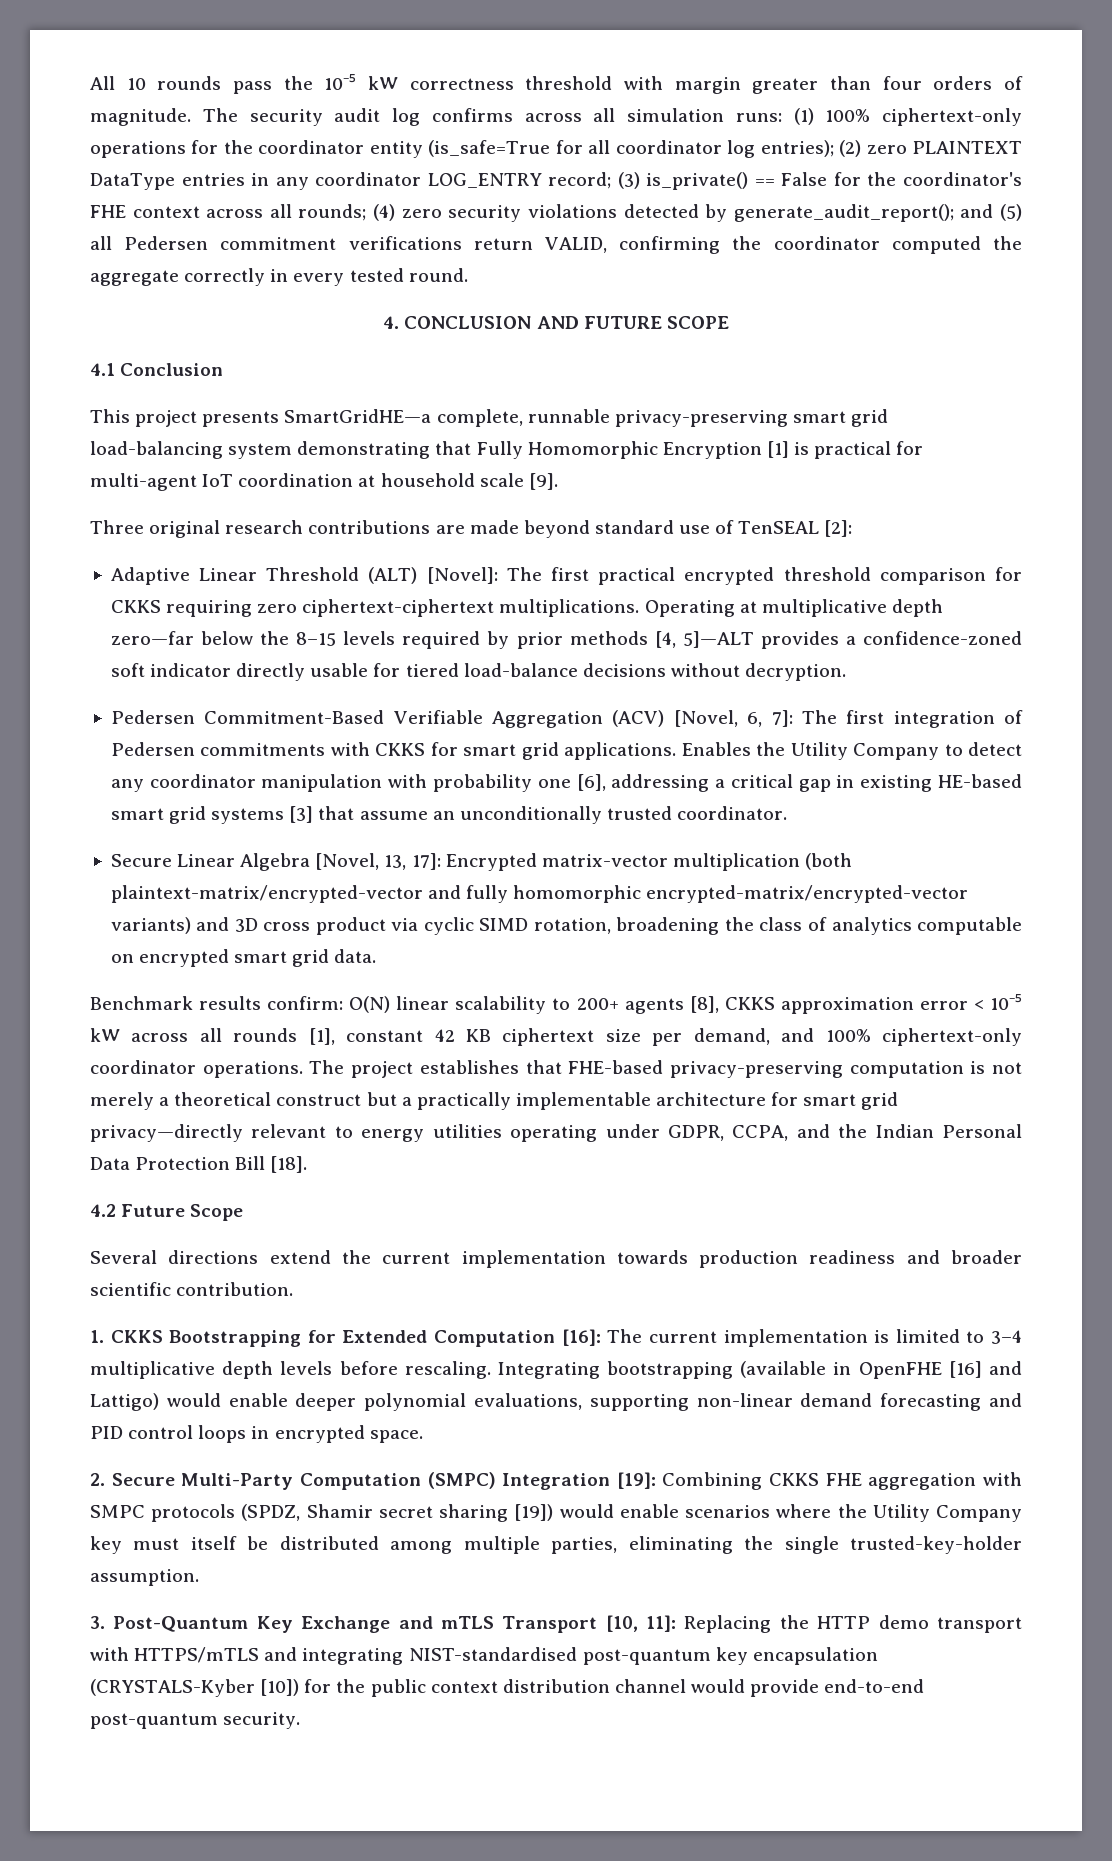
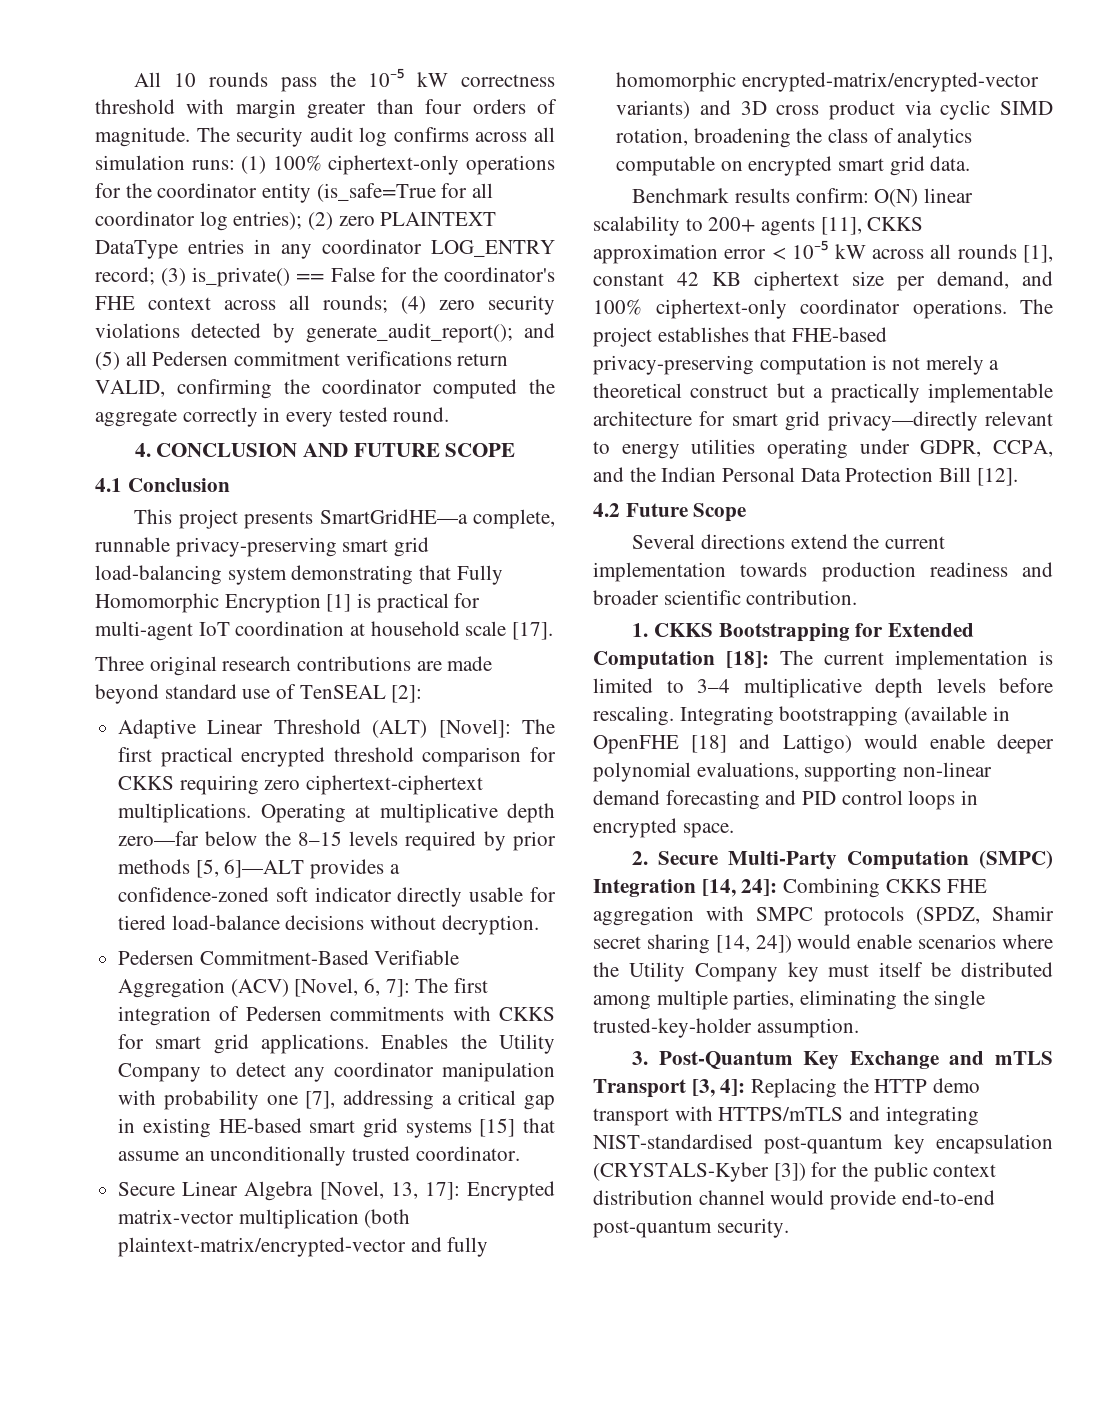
- This project presents SmartGridHE—a complete, runnable privacy-preserving smart grid load-balancing system demonstrating that Fully Homomorphic Encryption [1] is practical for multi-agent IoT coordination at household scale [9].
+ This project presents SmartGridHE—a complete, runnable privacy-preserving smart grid load-balancing system demonstrating that Fully Homomorphic Encryption [1] is practical for multi-agent IoT coordination at household scale [17].
- Operating at multiplicative depth zero—far below the 8–15 levels required by prior methods [4, 5]—ALT provides a confidence-zoned soft indicator directly usable for tiered load-balance decisions without decryption.
+ Operating at multiplicative depth zero—far below the 8–15 levels required by prior methods [5, 6]—ALT provides a confidence-zoned soft indicator directly usable for tiered load-balance decisions without decryption.
- Enables the Utility Company to detect any coordinator manipulation with probability one [6], addressing a critical gap in existing HE-based smart grid systems [3] that assume an unconditionally trusted coordinator.
+ Enables the Utility Company to detect any coordinator manipulation with probability one [7], addressing a critical gap in existing HE-based smart grid systems [15] that assume an unconditionally trusted coordinator.
- Benchmark results confirm: O(N) linear scalability to 200+ agents [8], CKKS approximation error < 10⁻⁵ kW across all rounds [1], constant 42 KB ciphertext size per demand, and 100% ciphertext-only coordinator operations.
+ Benchmark results confirm: O(N) linear scalability to 200+ agents [11], CKKS approximation error < 10⁻⁵ kW across all rounds [1], constant 42 KB ciphertext size per demand, and 100% ciphertext-only coordinator operations.
- The project establishes that FHE-based privacy-preserving computation is not merely a theoretical construct but a practically implementable architecture for smart grid privacy—directly relevant to energy utilities operating under GDPR, CCPA, and the Indian Personal Data Protection Bill [18].
+ The project establishes that FHE-based privacy-preserving computation is not merely a theoretical construct but a practically implementable architecture for smart grid privacy—directly relevant to energy utilities operating under GDPR, CCPA, and the Indian Personal Data Protection Bill [12].
- 1. CKKS Bootstrapping for Extended Computation [16]: The current implementation is limited to 3–4 multiplicative depth levels before rescaling.
+ 1. CKKS Bootstrapping for Extended Computation [18]: The current implementation is limited to 3–4 multiplicative depth levels before rescaling.
- Integrating bootstrapping (available in OpenFHE [16] and Lattigo) would enable deeper polynomial evaluations, supporting non-linear demand forecasting and PID control loops in encrypted space.
+ Integrating bootstrapping (available in OpenFHE [18] and Lattigo) would enable deeper polynomial evaluations, supporting non-linear demand forecasting and PID control loops in encrypted space.
- 2. Secure Multi-Party Computation (SMPC) Integration [19]: Combining CKKS FHE aggregation with SMPC protocols (SPDZ, Shamir secret sharing [19]) would enable scenarios where the Utility Company key must itself be distributed among multiple parties, eliminating the single trusted-key-holder assumption.
+ 2. Secure Multi-Party Computation (SMPC) Integration [14, 24]: Combining CKKS FHE aggregation with SMPC protocols (SPDZ, Shamir secret sharing [14, 24]) would enable scenarios where the Utility Company key must itself be distributed among multiple parties, eliminating the single trusted-key-holder assumption.
- 3. Post-Quantum Key Exchange and mTLS Transport [10, 11]: Replacing the HTTP demo transport with HTTPS/mTLS and integrating NIST-standardised post-quantum key encapsulation (CRYSTALS-Kyber [10]) for the public context distribution channel would provide end-to-end post-quantum security.
+ 3. Post-Quantum Key Exchange and mTLS Transport [3, 4]: Replacing the HTTP demo transport with HTTPS/mTLS and integrating NIST-standardised post-quantum key encapsulation (CRYSTALS-Kyber [3]) for the public context distribution channel would provide end-to-end post-quantum security.

